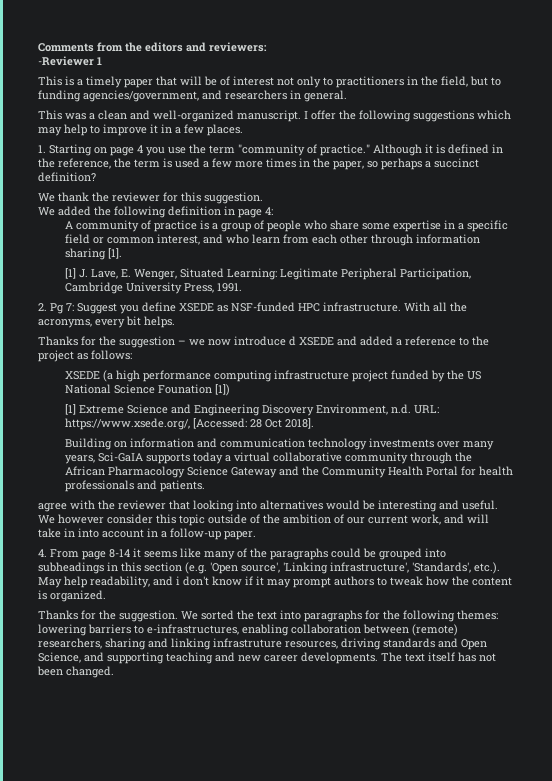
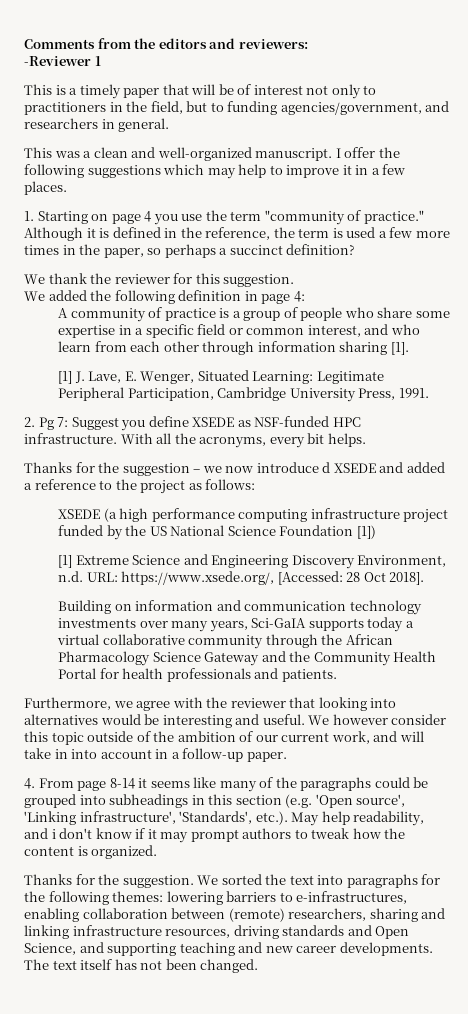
- XSEDE (a high performance computing infrastructure project funded by the US National Science Founation [1])
+ XSEDE (a high performance computing infrastructure project funded by the US National Science Foundation [1])
- agree with the reviewer that looking into alternatives would be interesting and useful.
+ Furthermore, we agree with the reviewer that looking into alternatives would be interesting and useful.
- We sorted the text into paragraphs for the following themes: lowering barriers to e-infrastructures, enabling collaboration between (remote) researchers, sharing and linking infrastruture resources, driving standards and Open Science, and supporting teaching and new career developments.
+ We sorted the text into paragraphs for the following themes: lowering barriers to e-infrastructures, enabling collaboration between (remote) researchers, sharing and linking infrastructure resources, driving standards and Open Science, and supporting teaching and new career developments.

